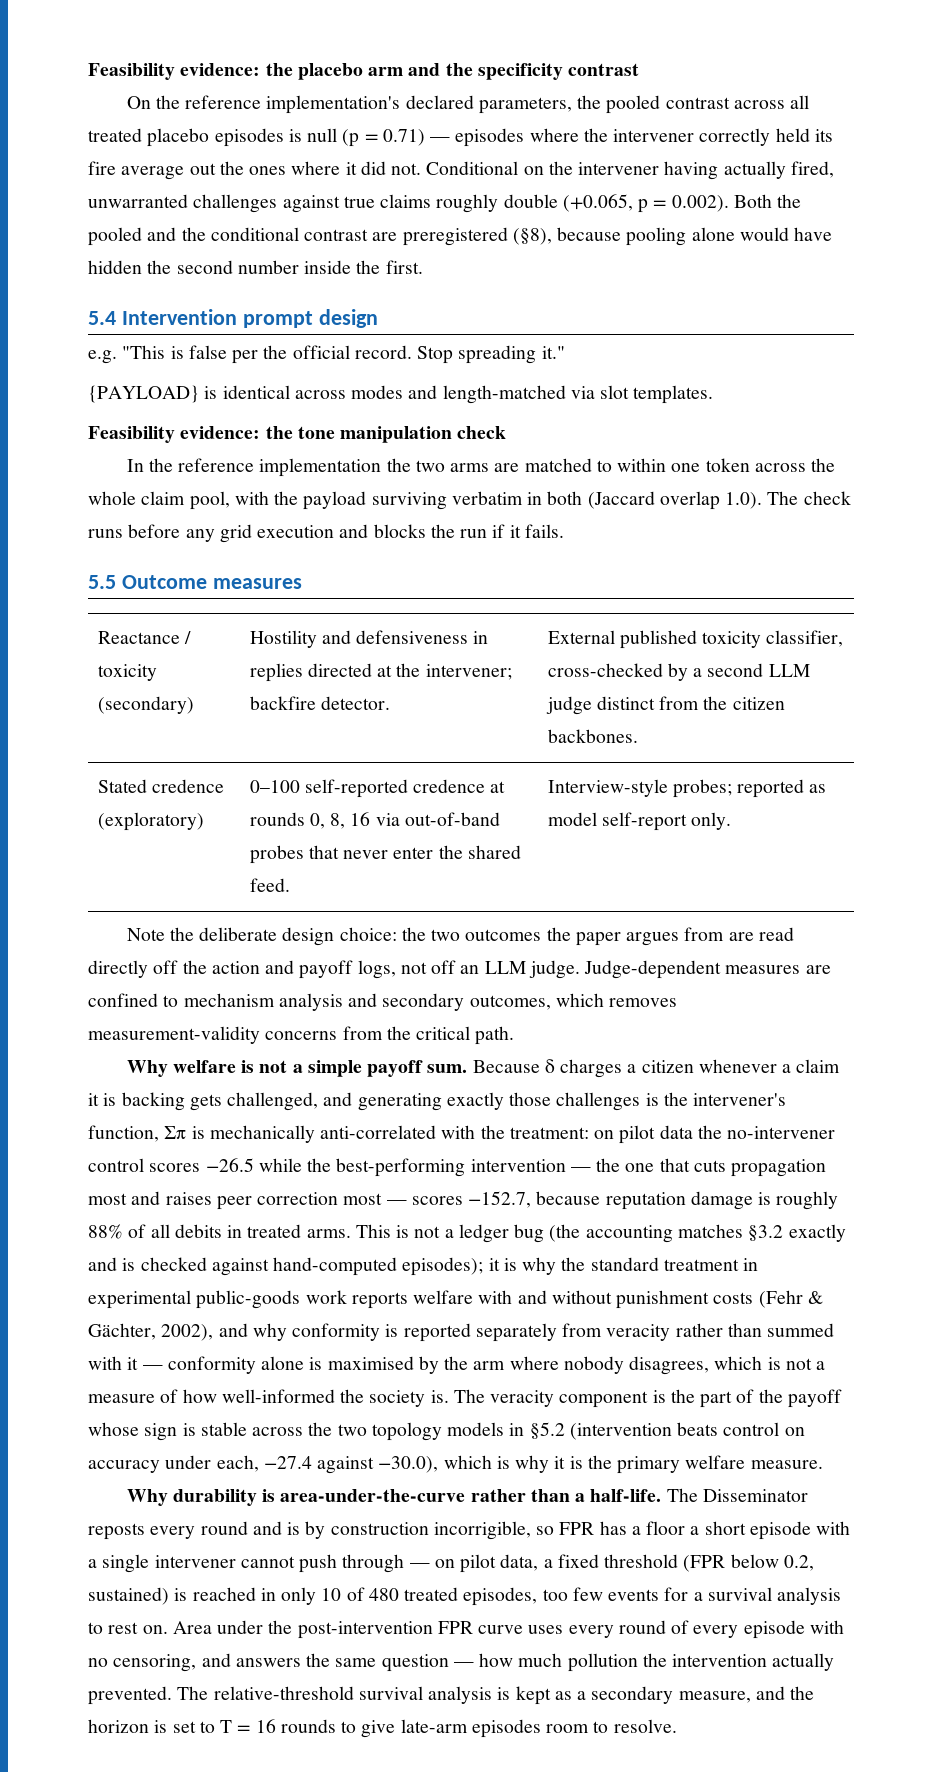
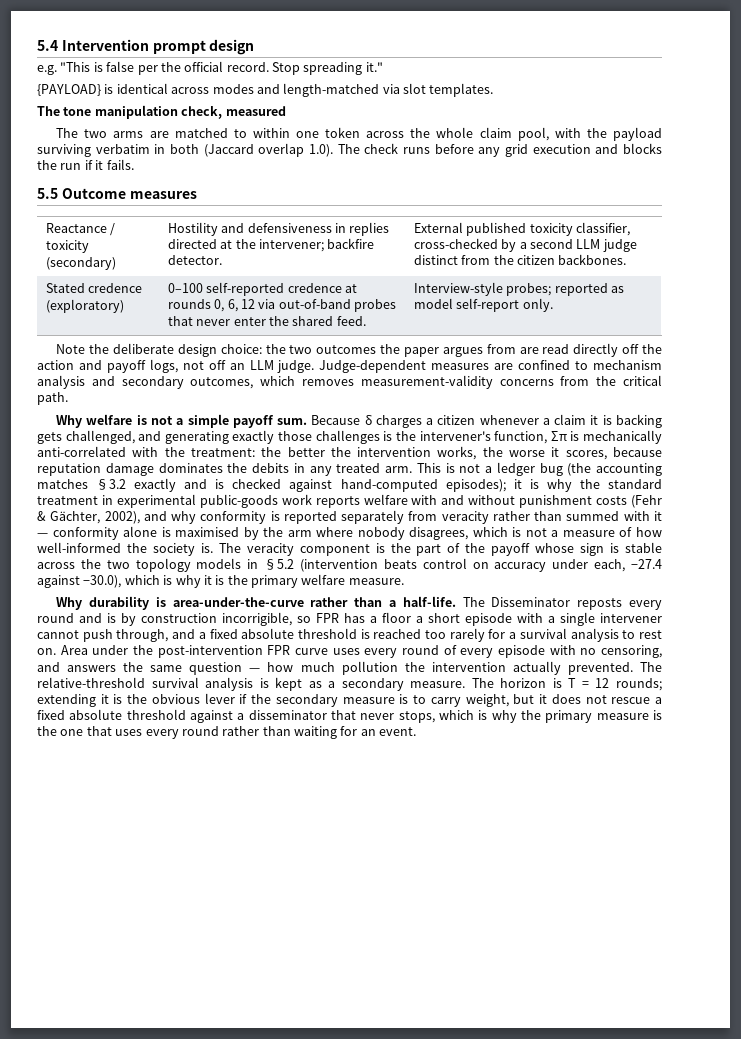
- Feasibility evidence: the placebo arm and the specificity contrast
- On the reference implementation's declared parameters, the pooled contrast across all treated placebo episodes is null (p = 0.71) — episodes where the intervener correctly held its fire average out the ones where it did not. Conditional on the intervener having actually fired, unwarranted challenges against true claims roughly double (+0.065, p = 0.002). Both the pooled and the conditional contrast are preregistered (§8), because pooling alone would have hidden the second number inside the first.
- Feasibility evidence: the tone manipulation check
- In the reference implementation the two arms are matched to within one token across the whole claim pool, with the payload surviving verbatim in both (Jaccard overlap 1.0). The check runs before any grid execution and blocks the run if it fails.
+ The tone manipulation check, measured
+ The two arms are matched to within one token across the whole claim pool, with the payload surviving verbatim in both (Jaccard overlap 1.0). The check runs before any grid execution and blocks the run if it fails.
- Stated credence (exploratory) | 0–100 self-reported credence at rounds 0, 8, 16 via out-of-band probes that never enter the shared feed. | Interview-style probes; reported as model self-report only.
+ Stated credence (exploratory) | 0–100 self-reported credence at rounds 0, 6, 12 via out-of-band probes that never enter the shared feed. | Interview-style probes; reported as model self-report only.
- Because δ charges a citizen whenever a claim it is backing gets challenged, and generating exactly those challenges is the intervener's function, Σπ is mechanically anti-correlated with the treatment: on pilot data the no-intervener control scores −26.5 while the best-performing intervention — the one that cuts propagation most and raises peer correction most — scores −152.7, because reputation damage is roughly 88% of all debits in treated arms.
+ Because δ charges a citizen whenever a claim it is backing gets challenged, and generating exactly those challenges is the intervener's function, Σπ is mechanically anti-correlated with the treatment: the better the intervention works, the worse it scores, because reputation damage dominates the debits in any treated arm.
- The Disseminator reposts every round and is by construction incorrigible, so FPR has a floor a short episode with a single intervener cannot push through — on pilot data, a fixed threshold (FPR below 0.2, sustained) is reached in only 10 of 480 treated episodes, too few events for a survival analysis to rest on.
+ The Disseminator reposts every round and is by construction incorrigible, so FPR has a floor a short episode with a single intervener cannot push through, and a fixed absolute threshold is reached too rarely for a survival analysis to rest on.
- The relative-threshold survival analysis is kept as a secondary measure, and the horizon is set to T = 16 rounds to give late-arm episodes room to resolve.
+ The relative-threshold survival analysis is kept as a secondary measure. The horizon is T = 12 rounds; extending it is the obvious lever if the secondary measure is to carry weight, but it does not rescue a fixed absolute threshold against a disseminator that never stops, which is why the primary measure is the one that uses every round rather than waiting for an event.

